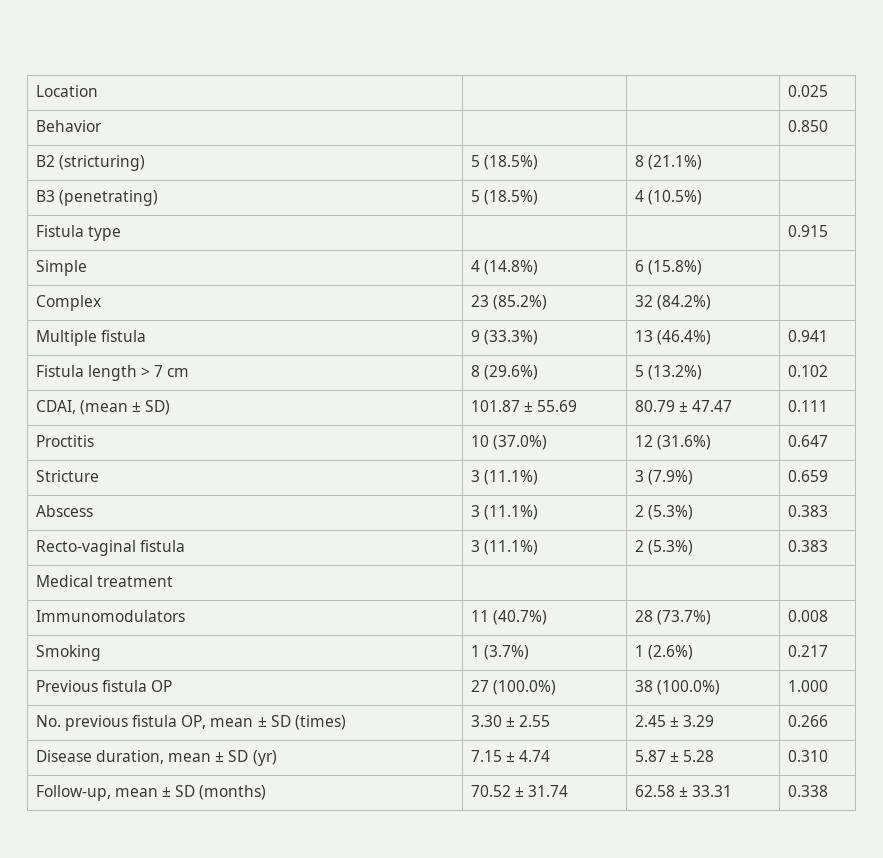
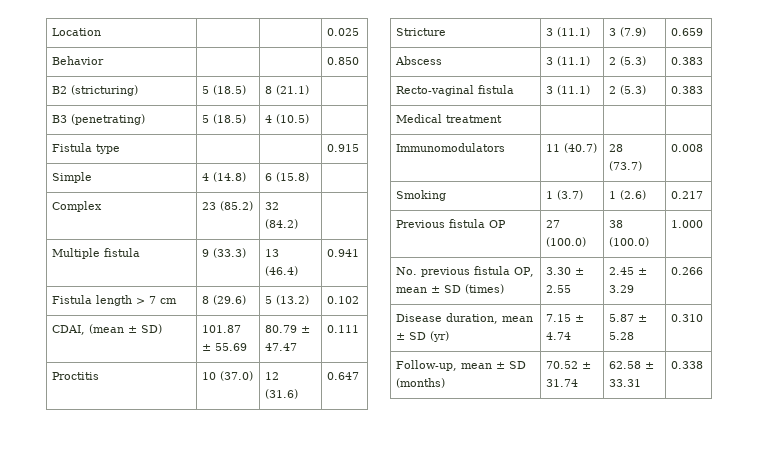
- B2 (stricturing) | 5 (18.5%) | 8 (21.1%) |
+ B2 (stricturing) | 5 (18.5) | 8 (21.1) |
- B3 (penetrating) | 5 (18.5%) | 4 (10.5%) |
+ B3 (penetrating) | 5 (18.5) | 4 (10.5) |
- Simple | 4 (14.8%) | 6 (15.8%) |
+ Simple | 4 (14.8) | 6 (15.8) |
- Complex | 23 (85.2%) | 32 (84.2%) |
+ Complex | 23 (85.2) | 32 (84.2) |
- Multiple fistula | 9 (33.3%) | 13 (46.4%) | 0.941
+ Multiple fistula | 9 (33.3) | 13 (46.4) | 0.941
- Fistula length > 7 cm | 8 (29.6%) | 5 (13.2%) | 0.102
+ Fistula length > 7 cm | 8 (29.6) | 5 (13.2) | 0.102
- Proctitis | 10 (37.0%) | 12 (31.6%) | 0.647
+ Proctitis | 10 (37.0) | 12 (31.6) | 0.647
- Stricture | 3 (11.1%) | 3 (7.9%) | 0.659
+ Stricture | 3 (11.1) | 3 (7.9) | 0.659
- Abscess | 3 (11.1%) | 2 (5.3%) | 0.383
+ Abscess | 3 (11.1) | 2 (5.3) | 0.383
- Recto-vaginal fistula | 3 (11.1%) | 2 (5.3%) | 0.383
+ Recto-vaginal fistula | 3 (11.1) | 2 (5.3) | 0.383
- Immunomodulators | 11 (40.7%) | 28 (73.7%) | 0.008
+ Immunomodulators | 11 (40.7) | 28 (73.7) | 0.008
- Smoking | 1 (3.7%) | 1 (2.6%) | 0.217
+ Smoking | 1 (3.7) | 1 (2.6) | 0.217
- Previous fistula OP | 27 (100.0%) | 38 (100.0%) | 1.000
+ Previous fistula OP | 27 (100.0) | 38 (100.0) | 1.000

